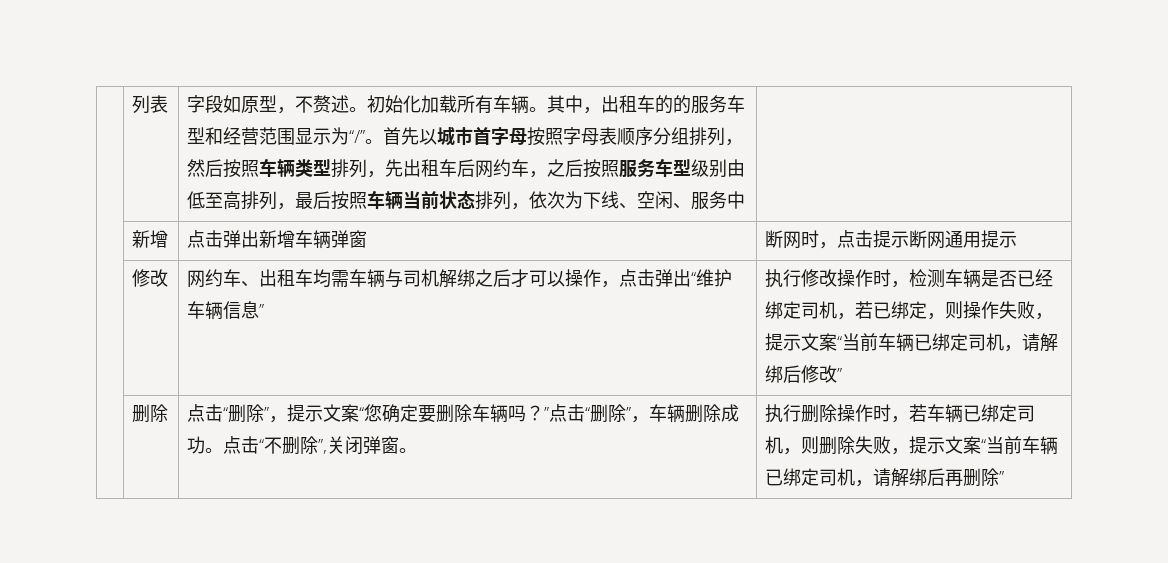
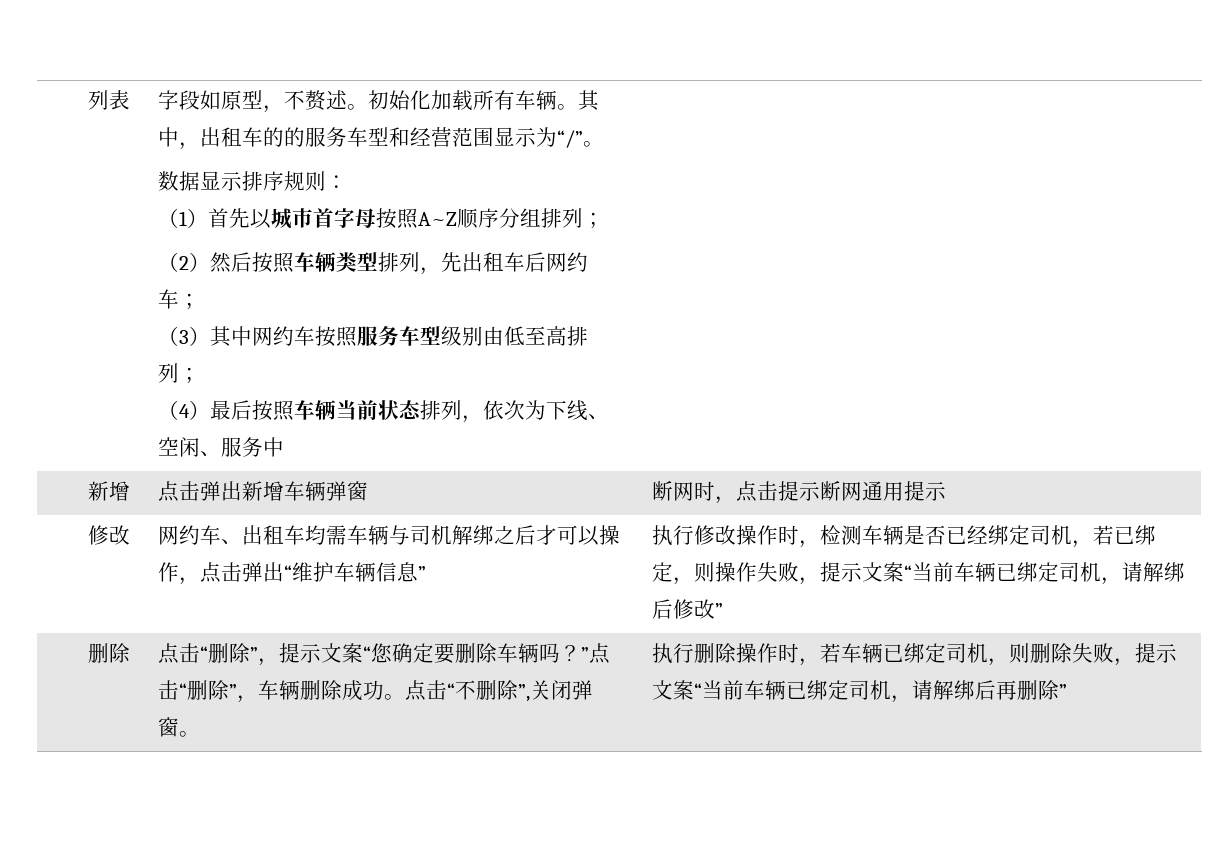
- 其中，出租车的的服务车型和经营范围显示为“/”。首先以城市首字母按照字母表顺序分组排列，然后按照车辆类型排列，先出租车后网约车，之后按照服务车型级别由低至高排列，最后按照车辆当前状态排列，依次为下线、空闲、服务中
+ 其中，出租车的的服务车型和经营范围显示为“/”。
+ 数据显示排序规则：
+ （1）首先以城市首字母按照A~Z顺序分组排列；
+ （2）然后按照车辆类型排列，先出租车后网约车；
+ （3）其中网约车按照服务车型级别由低至高排列；
+ （4）最后按照车辆当前状态排列，依次为下线、空闲、服务中

